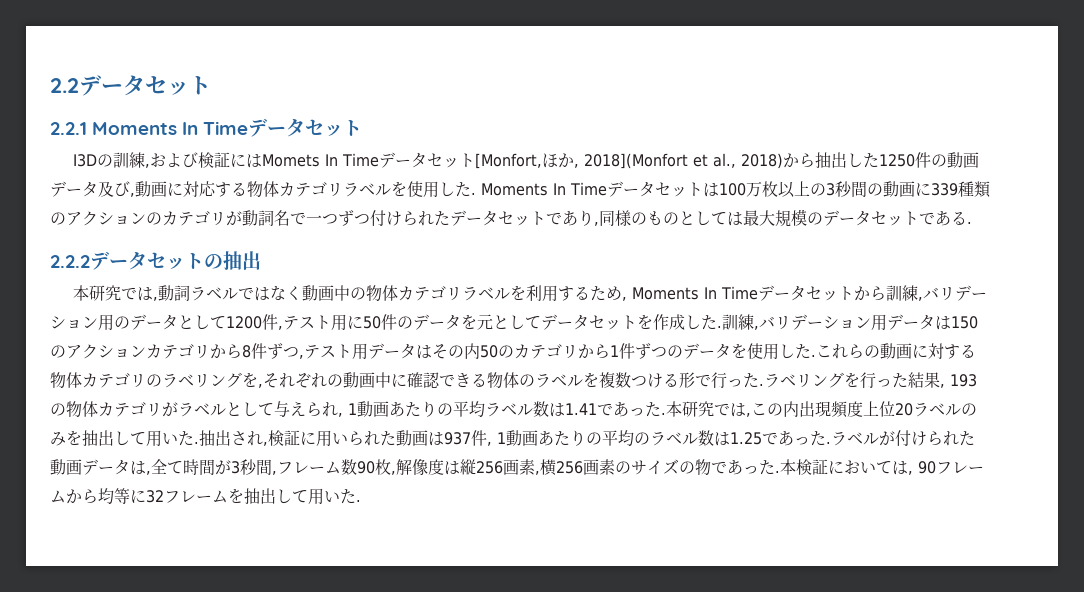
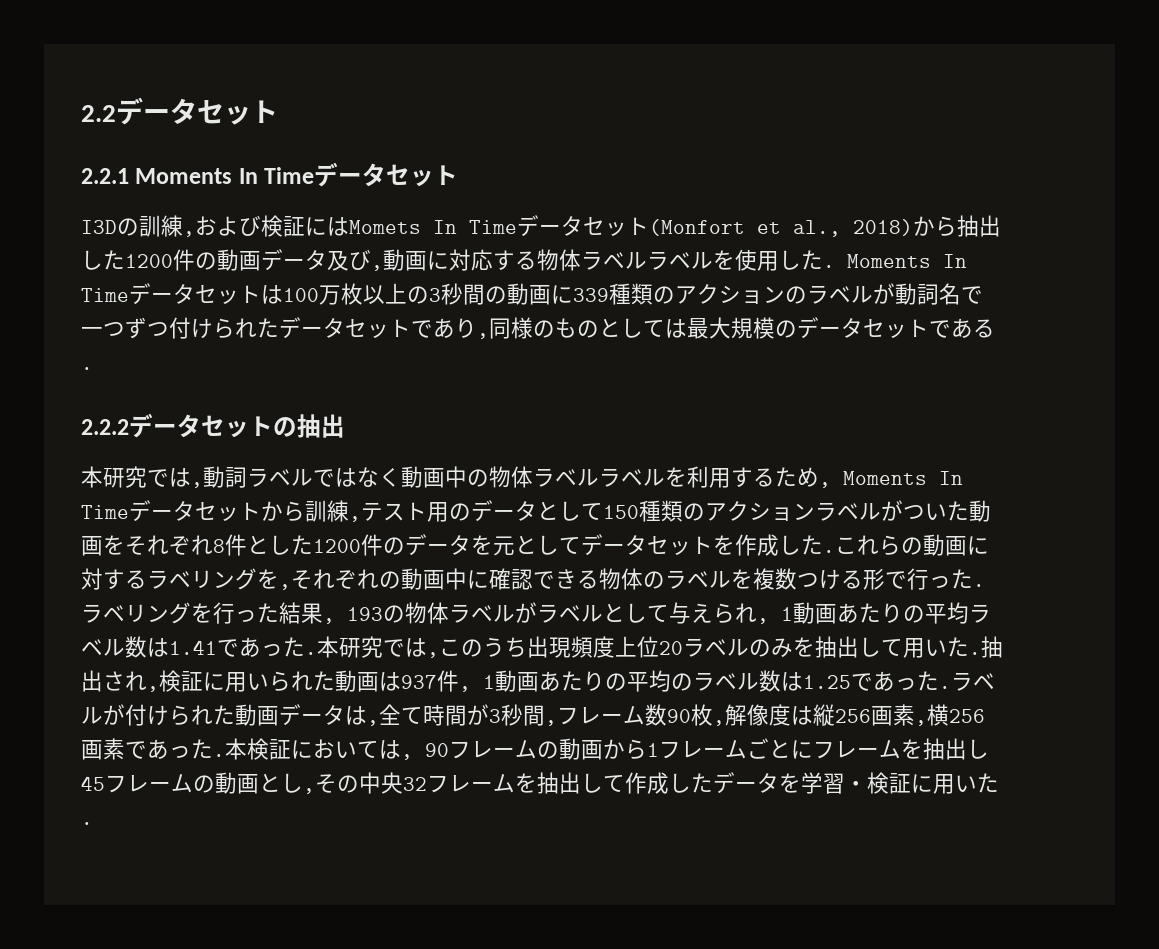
- I3Dの訓練,および検証にはMomets In Timeデータセット[Monfort,ほか, 2018](Monfort et al., 2018)から抽出した1250件の動画データ及び,動画に対応する物体カテゴリラベルを使用した.
+ I3Dの訓練,および検証にはMomets In Timeデータセット(Monfort et al., 2018)から抽出した1200件の動画データ及び,動画に対応する物体ラベルラベルを使用した.
- Moments In Timeデータセットは100万枚以上の3秒間の動画に339種類のアクションのカテゴリが動詞名で一つずつ付けられたデータセットであり,同様のものとしては最大規模のデータセットである.
+ Moments In Timeデータセットは100万枚以上の3秒間の動画に339種類のアクションのラベルが動詞名で一つずつ付けられたデータセットであり,同様のものとしては最大規模のデータセットである.
- 本研究では,動詞ラベルではなく動画中の物体カテゴリラベルを利用するため, Moments In Timeデータセットから訓練,バリデーション用のデータとして1200件,テスト用に50件のデータを元としてデータセットを作成した.
+ 本研究では,動詞ラベルではなく動画中の物体ラベルラベルを利用するため, Moments In Timeデータセットから訓練,テスト用のデータとして150種類のアクションラベルがついた動画をそれぞれ8件とした1200件のデータを元としてデータセットを作成した.
- 訓練,バリデーション用データは150のアクションカテゴリから8件ずつ,テスト用データはその内50のカテゴリから1件ずつのデータを使用した.
- これらの動画に対する物体カテゴリのラベリングを,それぞれの動画中に確認できる物体のラベルを複数つける形で行った.
+ これらの動画に対するラベリングを,それぞれの動画中に確認できる物体のラベルを複数つける形で行った.
- ラベリングを行った結果, 193の物体カテゴリがラベルとして与えられ, 1動画あたりの平均ラベル数は1.41であった.
+ ラベリングを行った結果, 193の物体ラベルがラベルとして与えられ, 1動画あたりの平均ラベル数は1.41であった.
- 本研究では,この内出現頻度上位20ラベルのみを抽出して用いた.
+ 本研究では,このうち出現頻度上位20ラベルのみを抽出して用いた.
- ラベルが付けられた動画データは,全て時間が3秒間,フレーム数90枚,解像度は縦256画素,横256画素のサイズの物であった.
+ ラベルが付けられた動画データは,全て時間が3秒間,フレーム数90枚,解像度は縦256画素,横256画素であった.
- 本検証においては, 90フレームから均等に32フレームを抽出して用いた.
+ 本検証においては, 90フレームの動画から1フレームごとにフレームを抽出し45フレームの動画とし,その中央32フレームを抽出して作成したデータを学習・検証に用いた.

